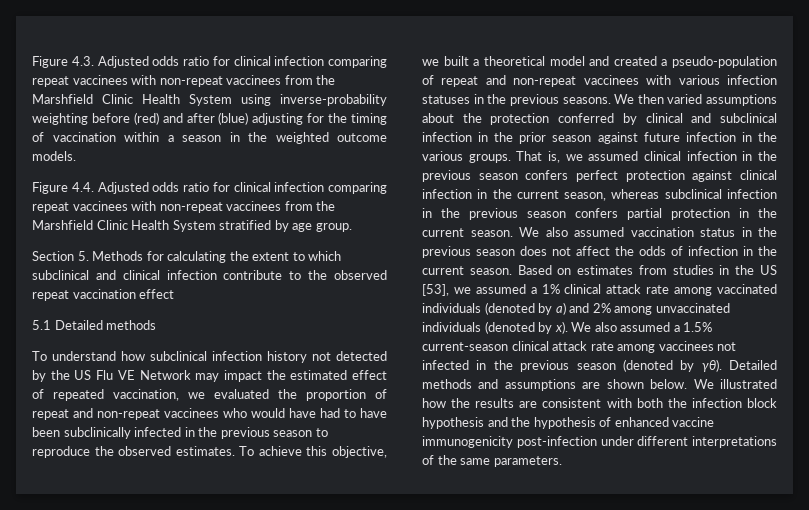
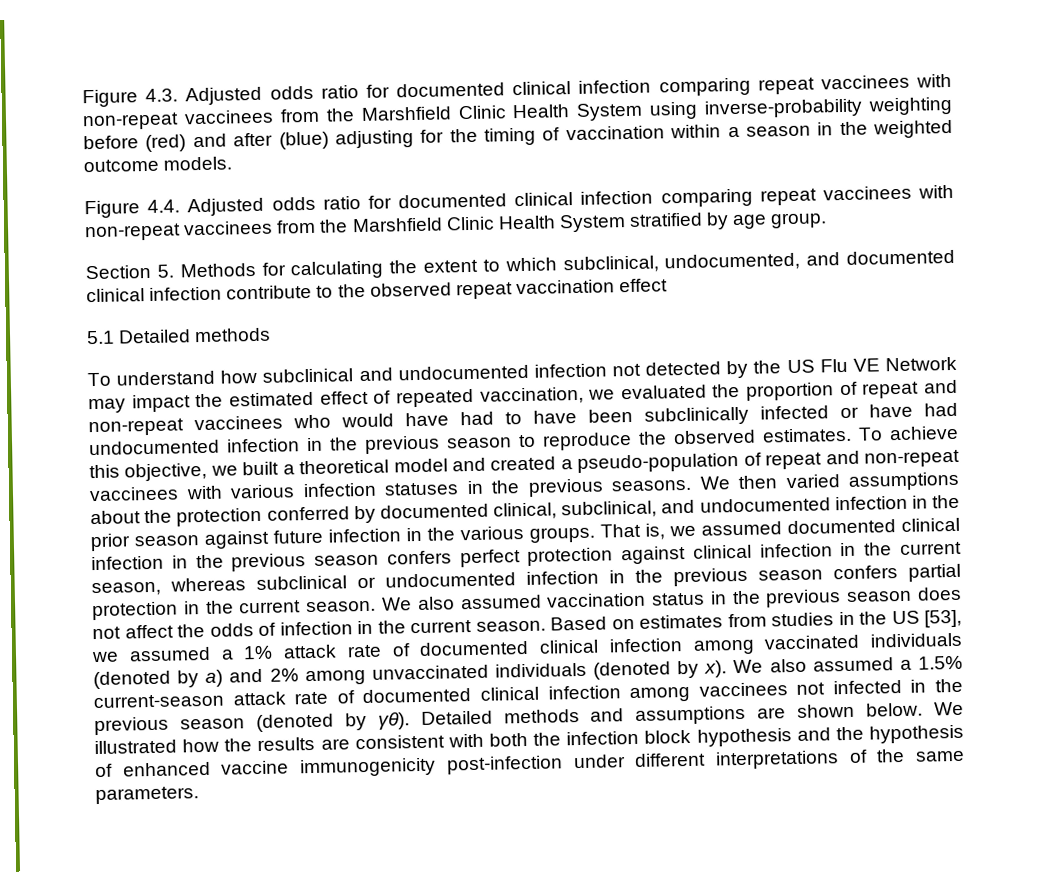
- Figure 4.3. Adjusted odds ratio for clinical infection comparing repeat vaccinees with non-repeat vaccinees from the Marshfield Clinic Health System using inverse-probability weighting before (red) and after (blue) adjusting for the timing of vaccination within a season in the weighted outcome models.
+ Figure 4.3. Adjusted odds ratio for documented clinical infection comparing repeat vaccinees with non-repeat vaccinees from the Marshfield Clinic Health System using inverse-probability weighting before (red) and after (blue) adjusting for the timing of vaccination within a season in the weighted outcome models.
- Figure 4.4. Adjusted odds ratio for clinical infection comparing repeat vaccinees with non-repeat vaccinees from the Marshfield Clinic Health System stratified by age group.
+ Figure 4.4. Adjusted odds ratio for documented clinical infection comparing repeat vaccinees with non-repeat vaccinees from the Marshfield Clinic Health System stratified by age group.
- Section 5. Methods for calculating the extent to which subclinical and clinical infection contribute to the observed repeat vaccination effect
+ Section 5. Methods for calculating the extent to which subclinical, undocumented, and documented clinical infection contribute to the observed repeat vaccination effect
- To understand how subclinical infection history not detected by the US Flu VE Network may impact the estimated effect of repeated vaccination, we evaluated the proportion of repeat and non-repeat vaccinees who would have had to have been subclinically infected in the previous season to reproduce the observed estimates.
+ To understand how subclinical and undocumented infection not detected by the US Flu VE Network may impact the estimated effect of repeated vaccination, we evaluated the proportion of repeat and non-repeat vaccinees who would have had to have been subclinically infected or have had undocumented infection in the previous season to reproduce the observed estimates.
- We then varied assumptions about the protection conferred by clinical and subclinical infection in the prior season against future infection in the various groups.
+ We then varied assumptions about the protection conferred by documented clinical, subclinical, and undocumented infection in the prior season against future infection in the various groups.
- That is, we assumed clinical infection in the previous season confers perfect protection against clinical infection in the current season, whereas subclinical infection in the previous season confers partial protection in the current season.
+ That is, we assumed documented clinical infection in the previous season confers perfect protection against clinical infection in the current season, whereas subclinical or undocumented infection in the previous season confers partial protection in the current season.
- Based on estimates from studies in the US [53], we assumed a 1% clinical attack rate among vaccinated individuals (denoted by a) and 2% among unvaccinated individuals (denoted by x).
+ Based on estimates from studies in the US [53], we assumed a 1% attack rate of documented clinical infection among vaccinated individuals (denoted by a) and 2% among unvaccinated individuals (denoted by x).
- We also assumed a 1.5% current-season clinical attack rate among vaccinees not infected in the previous season (denoted by γθ).
+ We also assumed a 1.5% current-season attack rate of documented clinical infection among vaccinees not infected in the previous season (denoted by γθ).

